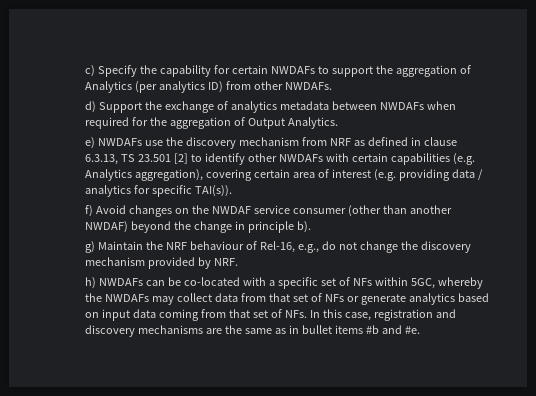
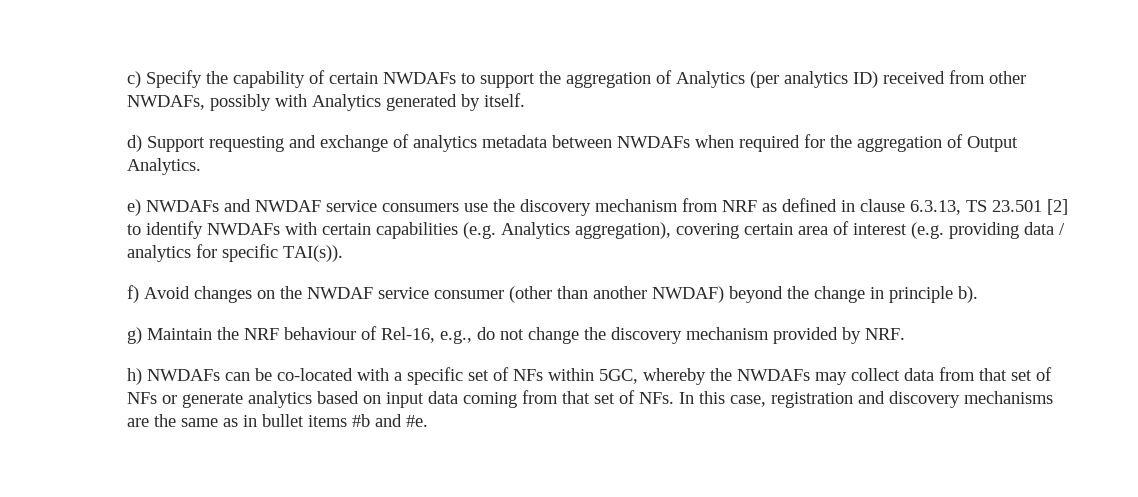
- c) Specify the capability for certain NWDAFs to support the aggregation of Analytics (per analytics ID) from other NWDAFs.
+ c) Specify the capability of certain NWDAFs to support the aggregation of Analytics (per analytics ID) received from other NWDAFs, possibly with Analytics generated by itself.
- d) Support the exchange of analytics metadata between NWDAFs when required for the aggregation of Output Analytics.
+ d) Support requesting and exchange of analytics metadata between NWDAFs when required for the aggregation of Output Analytics.
- e) NWDAFs use the discovery mechanism from NRF as defined in clause 6.3.13, TS 23.501 [2] to identify other NWDAFs with certain capabilities (e.g. Analytics aggregation), covering certain area of interest (e.g. providing data / analytics for specific TAI(s)).
+ e) NWDAFs and NWDAF service consumers use the discovery mechanism from NRF as defined in clause 6.3.13, TS 23.501 [2] to identify NWDAFs with certain capabilities (e.g. Analytics aggregation), covering certain area of interest (e.g. providing data / analytics for specific TAI(s)).

